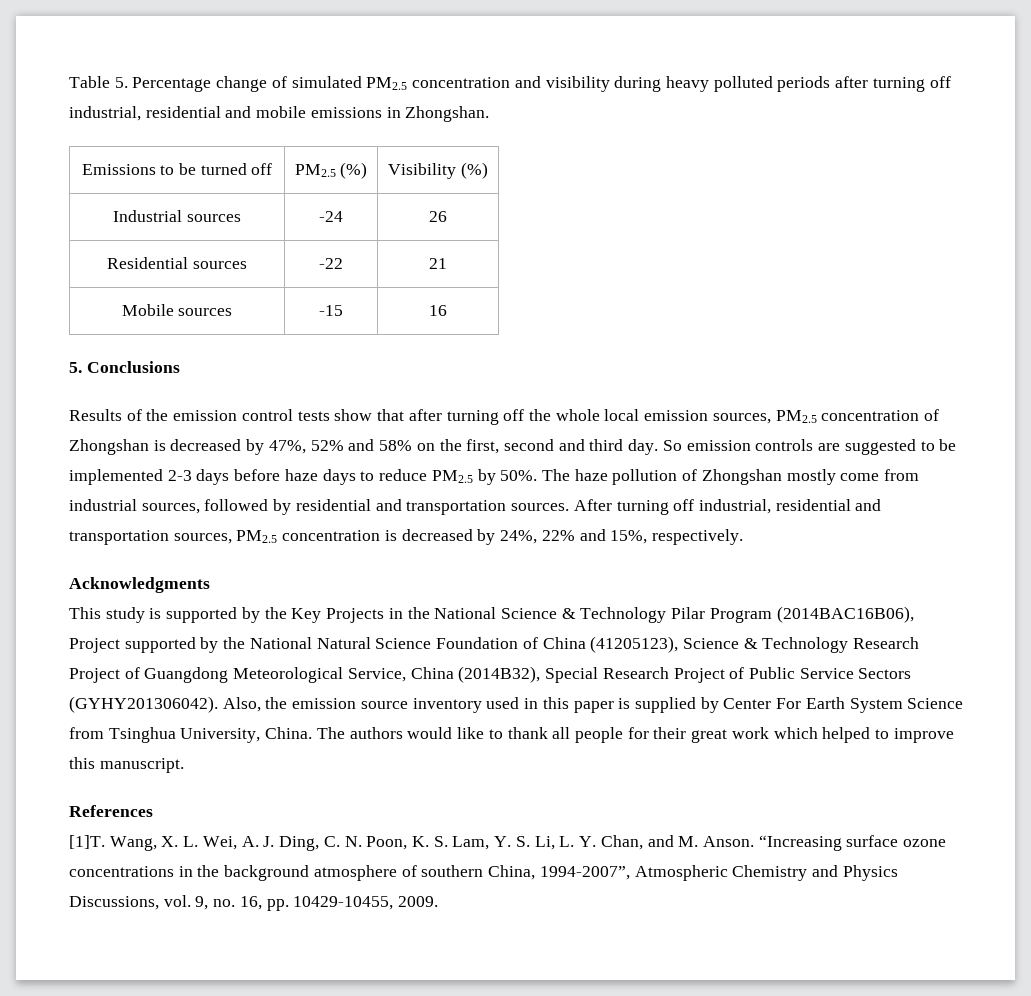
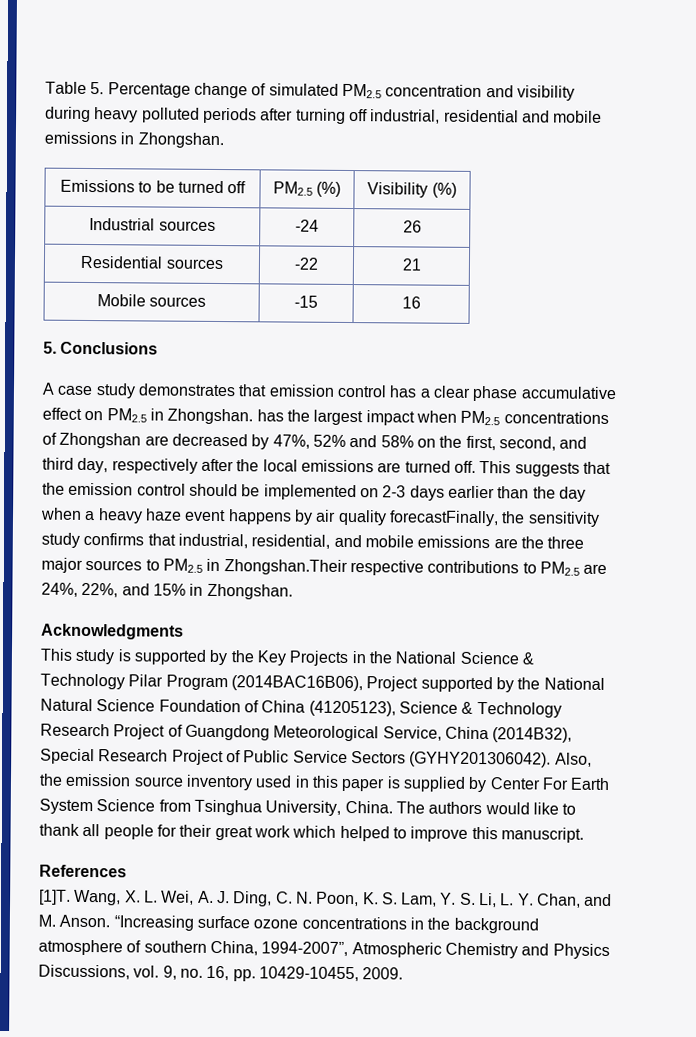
- Results of the emission control tests show that after turning off the whole local emission sources, PM2.5 concentration of Zhongshan is decreased by 47%, 52% and 58% on the first, second and third day. So emission controls are suggested to be implemented 2-3 days before haze days to reduce PM2.5 by 50%. The haze pollution of Zhongshan mostly come from industrial sources, followed by residential and transportation sources. After turning off industrial, residential and transportation sources, PM2.5 concentration is decreased by 24%, 22% and 15%, respectively.
+ A case study demonstrates that emission control has a clear phase accumulative effect on PM2.5 in Zhongshan. has the largest impact when PM2.5 concentrations of Zhongshan are decreased by 47%, 52% and 58% on the first, second, and third day, respectively after the local emissions are turned off. This suggests that the emission control should be implemented on 2-3 days earlier than the day when a heavy haze event happens by air quality forecastFinally, the sensitivity study confirms that industrial, residential, and mobile emissions are the three major sources to PM2.5 in Zhongshan.Their respective contributions to PM2.5 are 24%, 22%, and 15% in Zhongshan.

